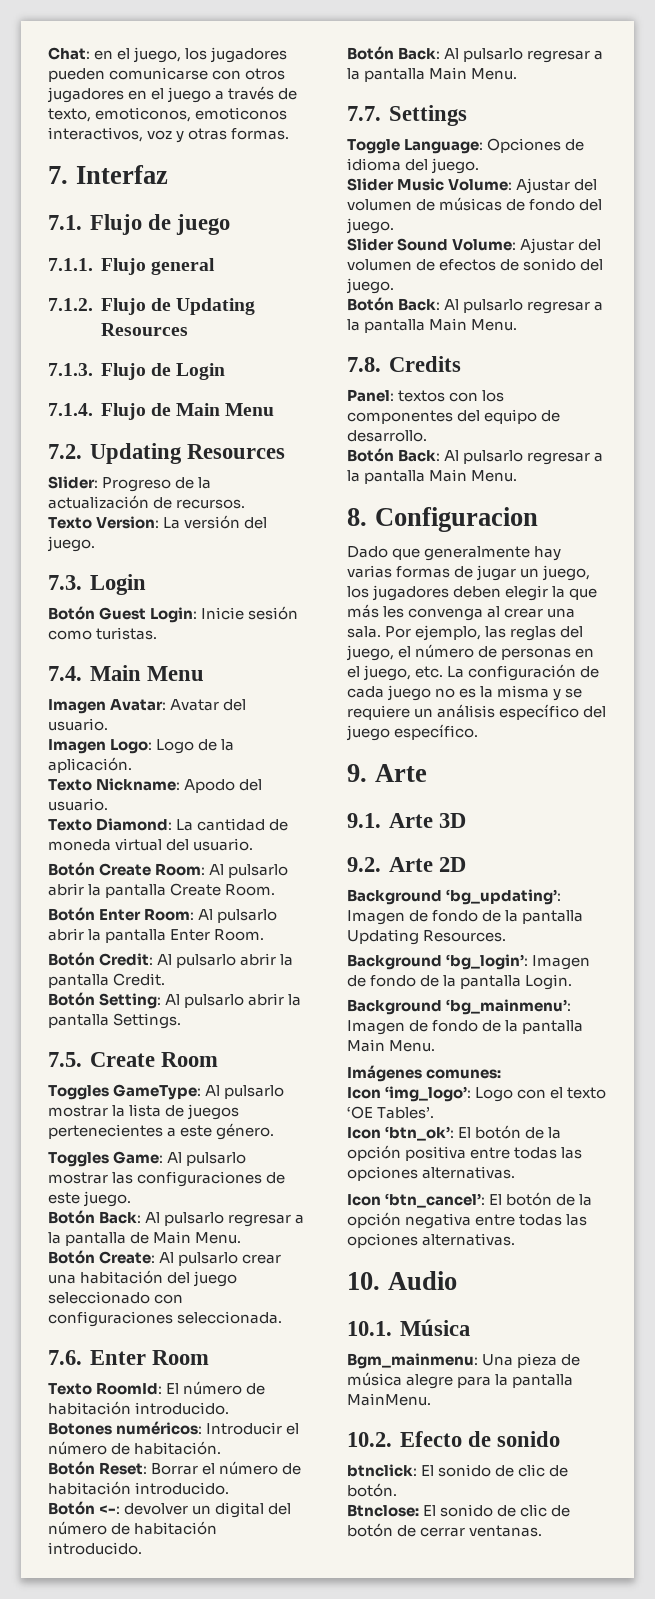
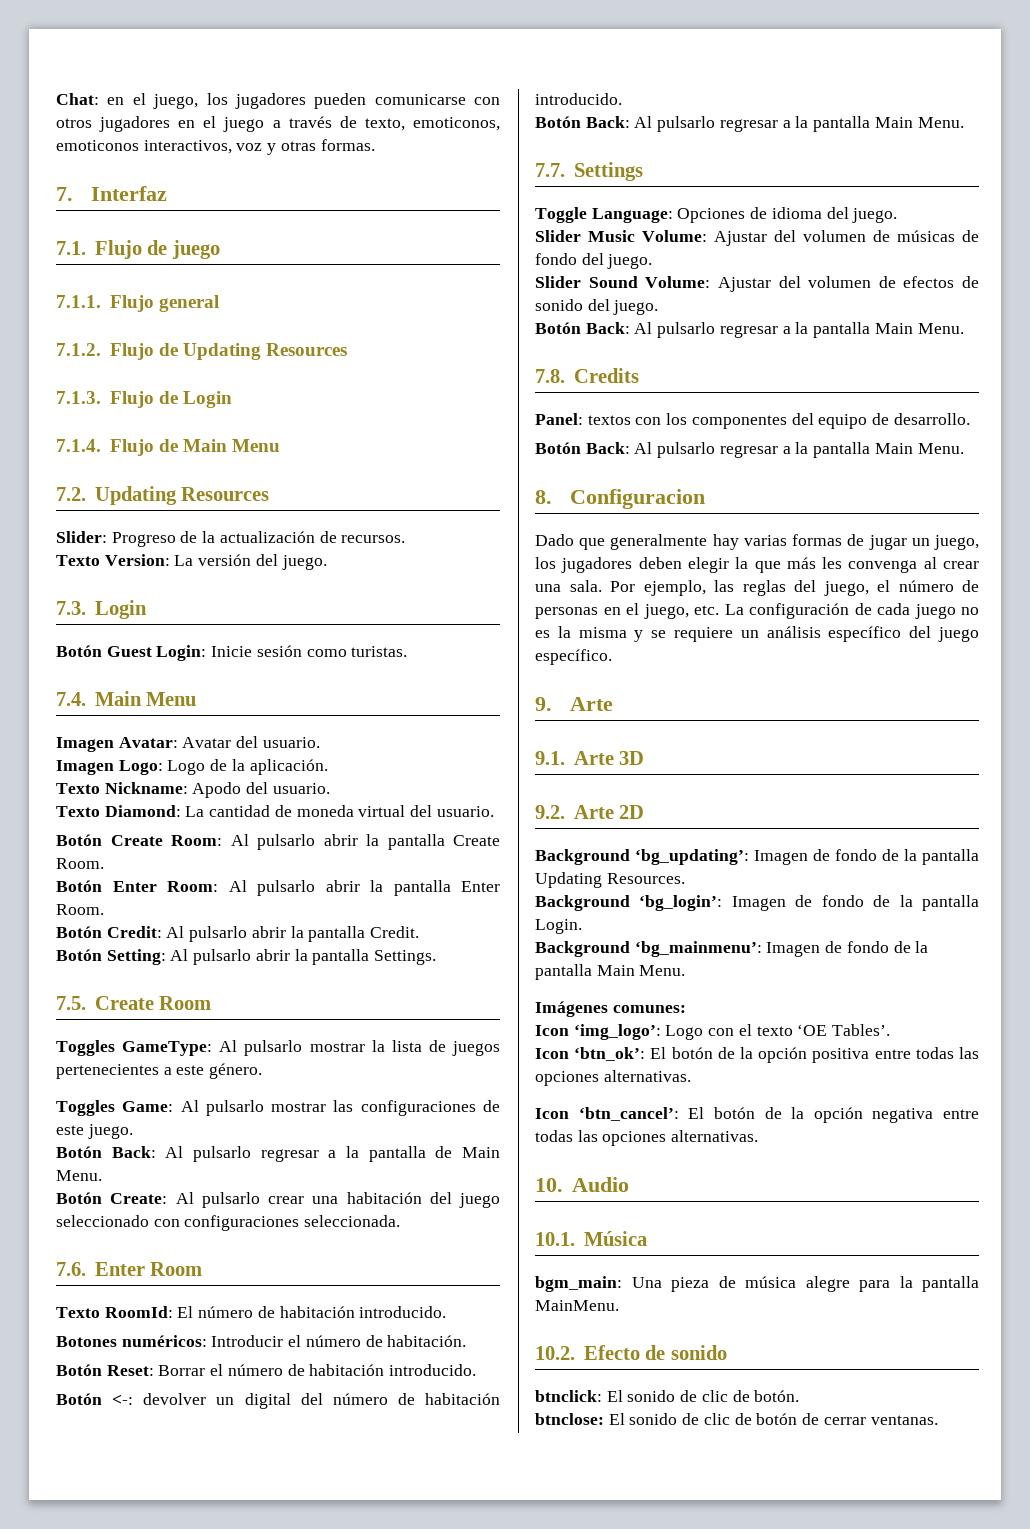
- Bgm_mainmenu: Una pieza de música alegre para la pantalla MainMenu.
+ bgm_main: Una pieza de música alegre para la pantalla MainMenu.
- Btnclose: El sonido de clic de botón de cerrar ventanas.
+ btnclose: El sonido de clic de botón de cerrar ventanas.

